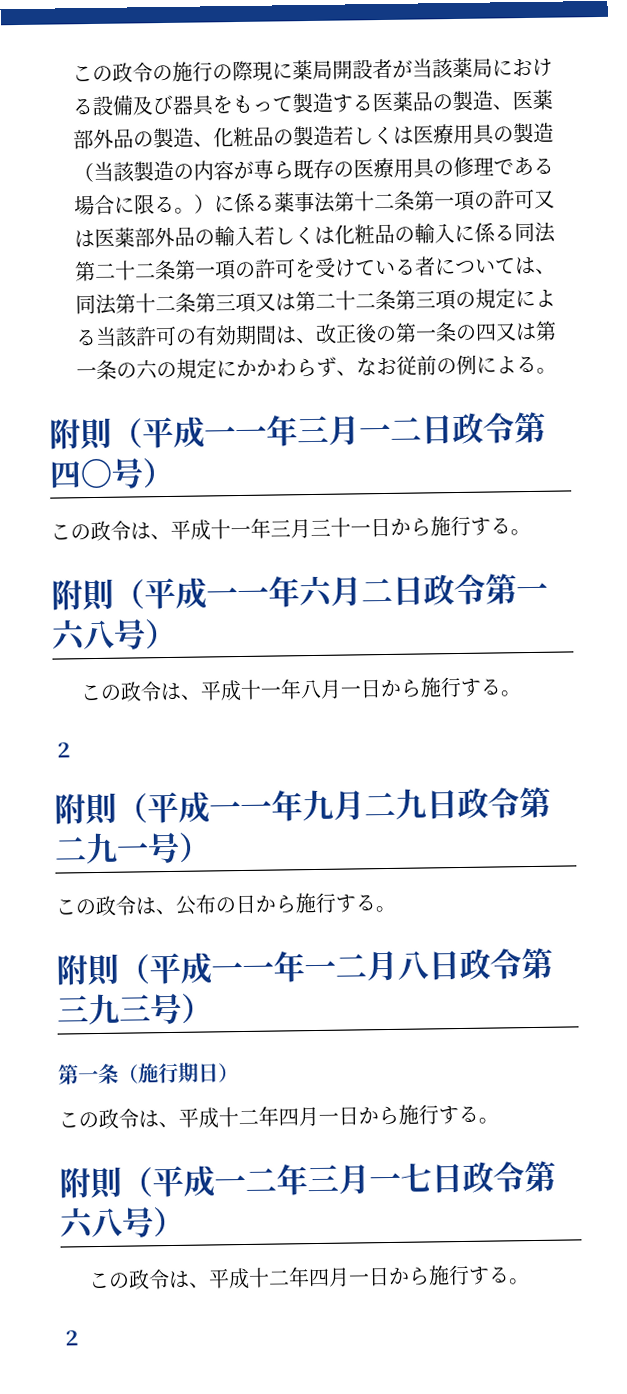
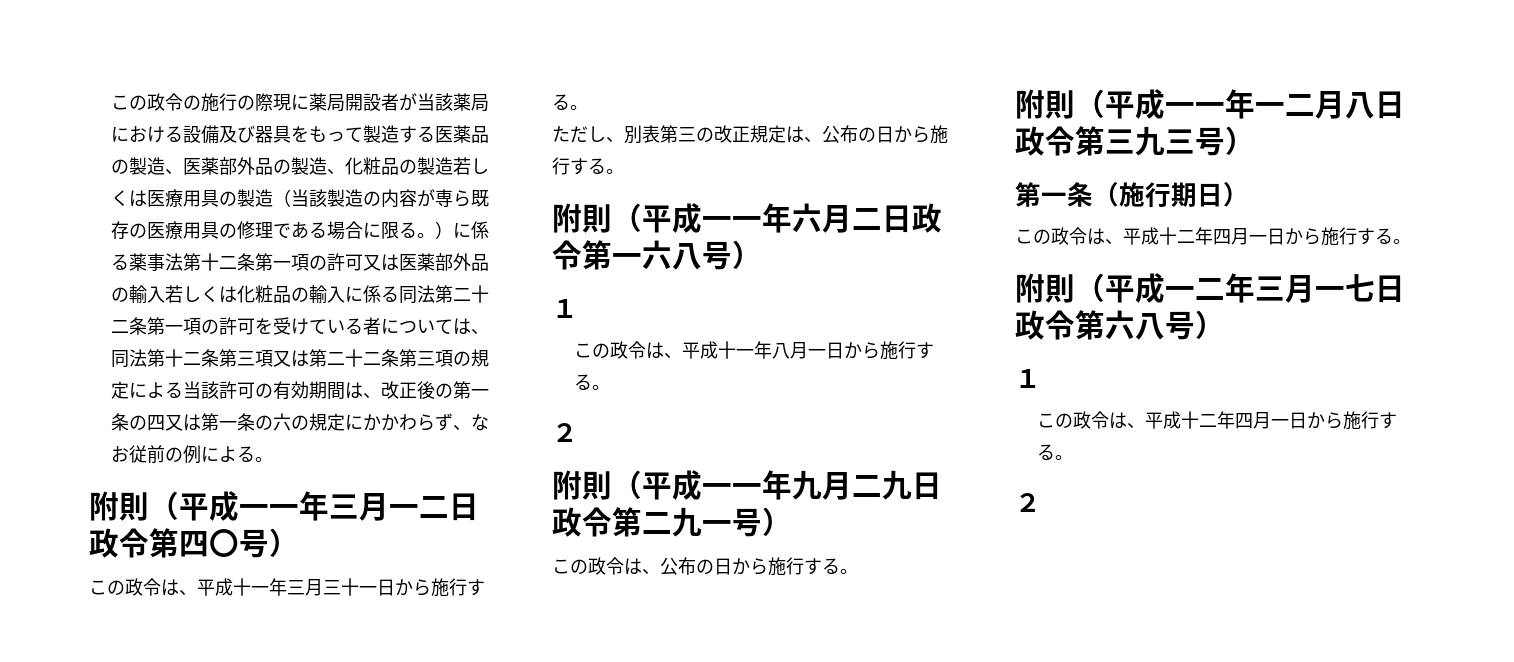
+ ただし、別表第三の改正規定は、公布の日から施行する。
  附則（平成一一年六月二日政令第一六八号）
+ １
  附則（平成一二年三月一七日政令第六八号）
+ １

